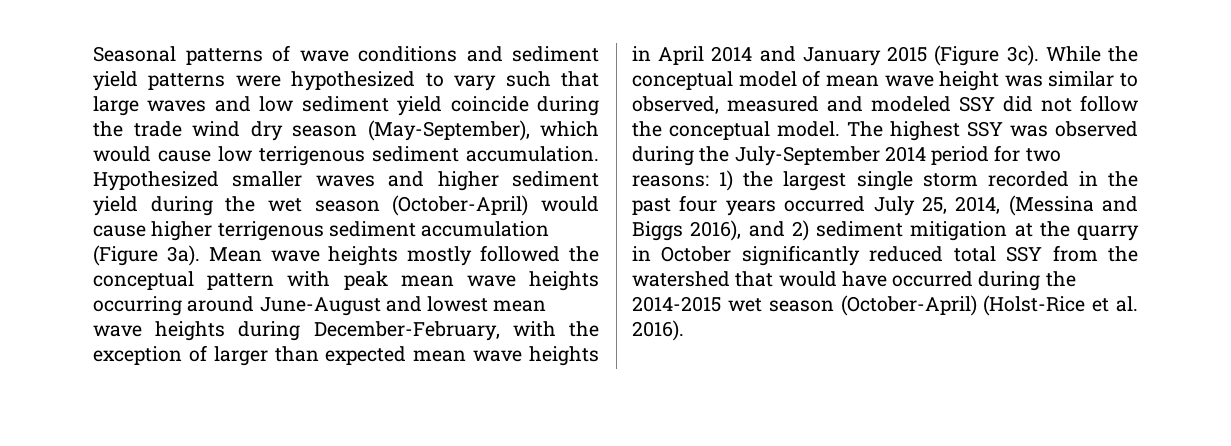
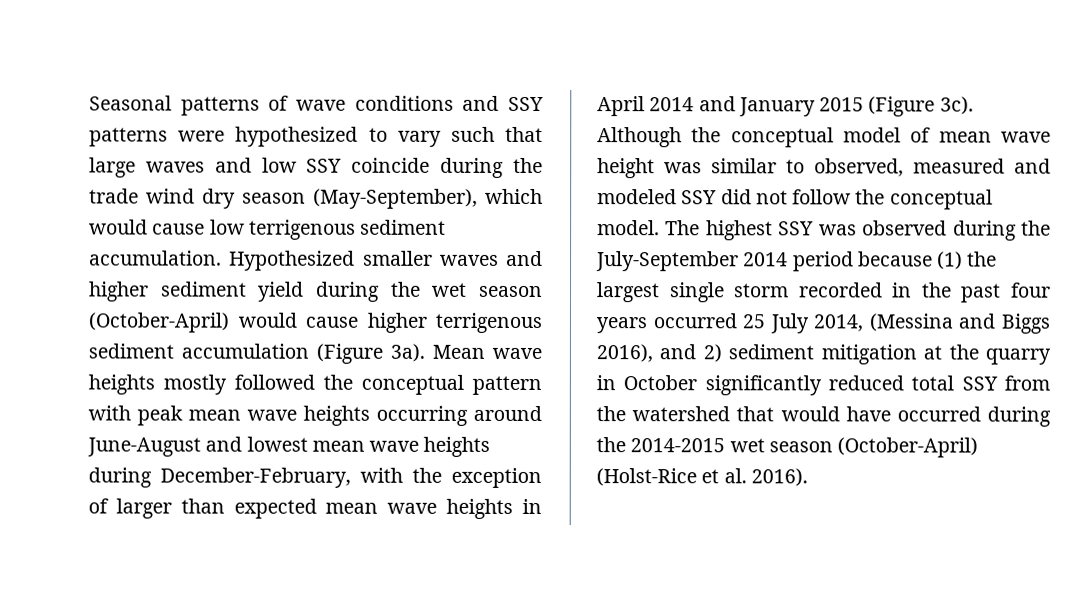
- Seasonal patterns of wave conditions and sediment yield patterns were hypothesized to vary such that large waves and low sediment yield coincide during the trade wind dry season (May-September), which would cause low terrigenous sediment accumulation.
+ Seasonal patterns of wave conditions and SSY patterns were hypothesized to vary such that large waves and low SSY coincide during the trade wind dry season (May-September), which would cause low terrigenous sediment accumulation.
- While the conceptual model of mean wave height was similar to observed, measured and modeled SSY did not follow the conceptual model.
+ Although the conceptual model of mean wave height was similar to observed, measured and modeled SSY did not follow the conceptual model.
- The highest SSY was observed during the July-September 2014 period for two reasons: 1) the largest single storm recorded in the past four years occurred July 25, 2014, (Messina and Biggs 2016), and 2) sediment mitigation at the quarry in October significantly reduced total SSY from the watershed that would have occurred during the 2014-2015 wet season (October-April) (Holst-Rice et al. 2016).
+ The highest SSY was observed during the July-September 2014 period because (1) the largest single storm recorded in the past four years occurred 25 July 2014, (Messina and Biggs 2016), and 2) sediment mitigation at the quarry in October significantly reduced total SSY from the watershed that would have occurred during the 2014-2015 wet season (October-April) (Holst-Rice et al. 2016).

